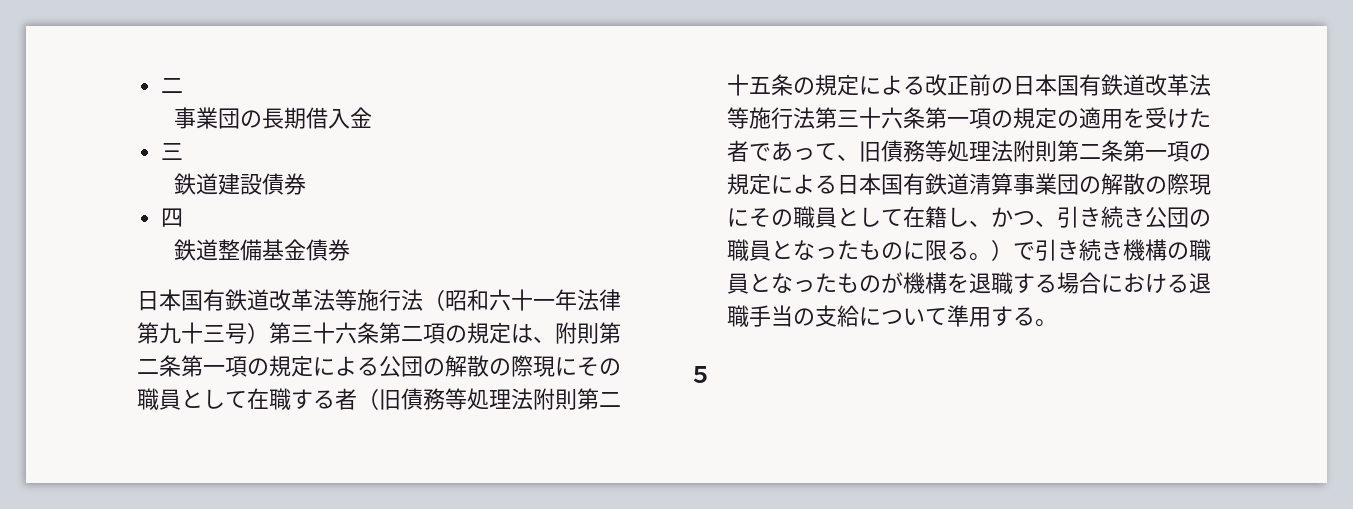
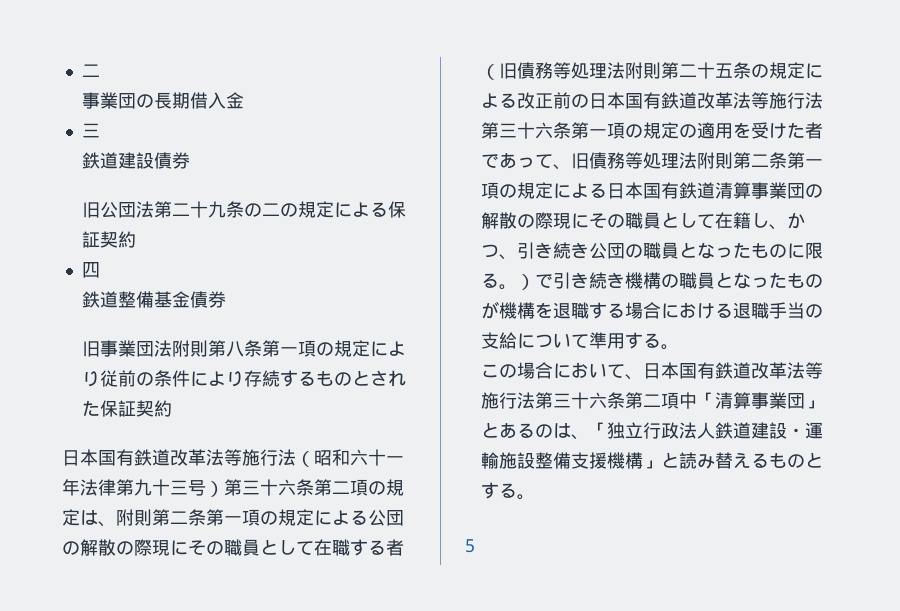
+ 旧公団法第二十九条の二の規定による保証契約
+ 旧事業団法附則第八条第一項の規定により従前の条件により存続するものとされた保証契約
+ この場合において、日本国有鉄道改革法等施行法第三十六条第二項中「清算事業団」とあるのは、「独立行政法人鉄道建設・運輸施設整備支援機構」と読み替えるものとする。

